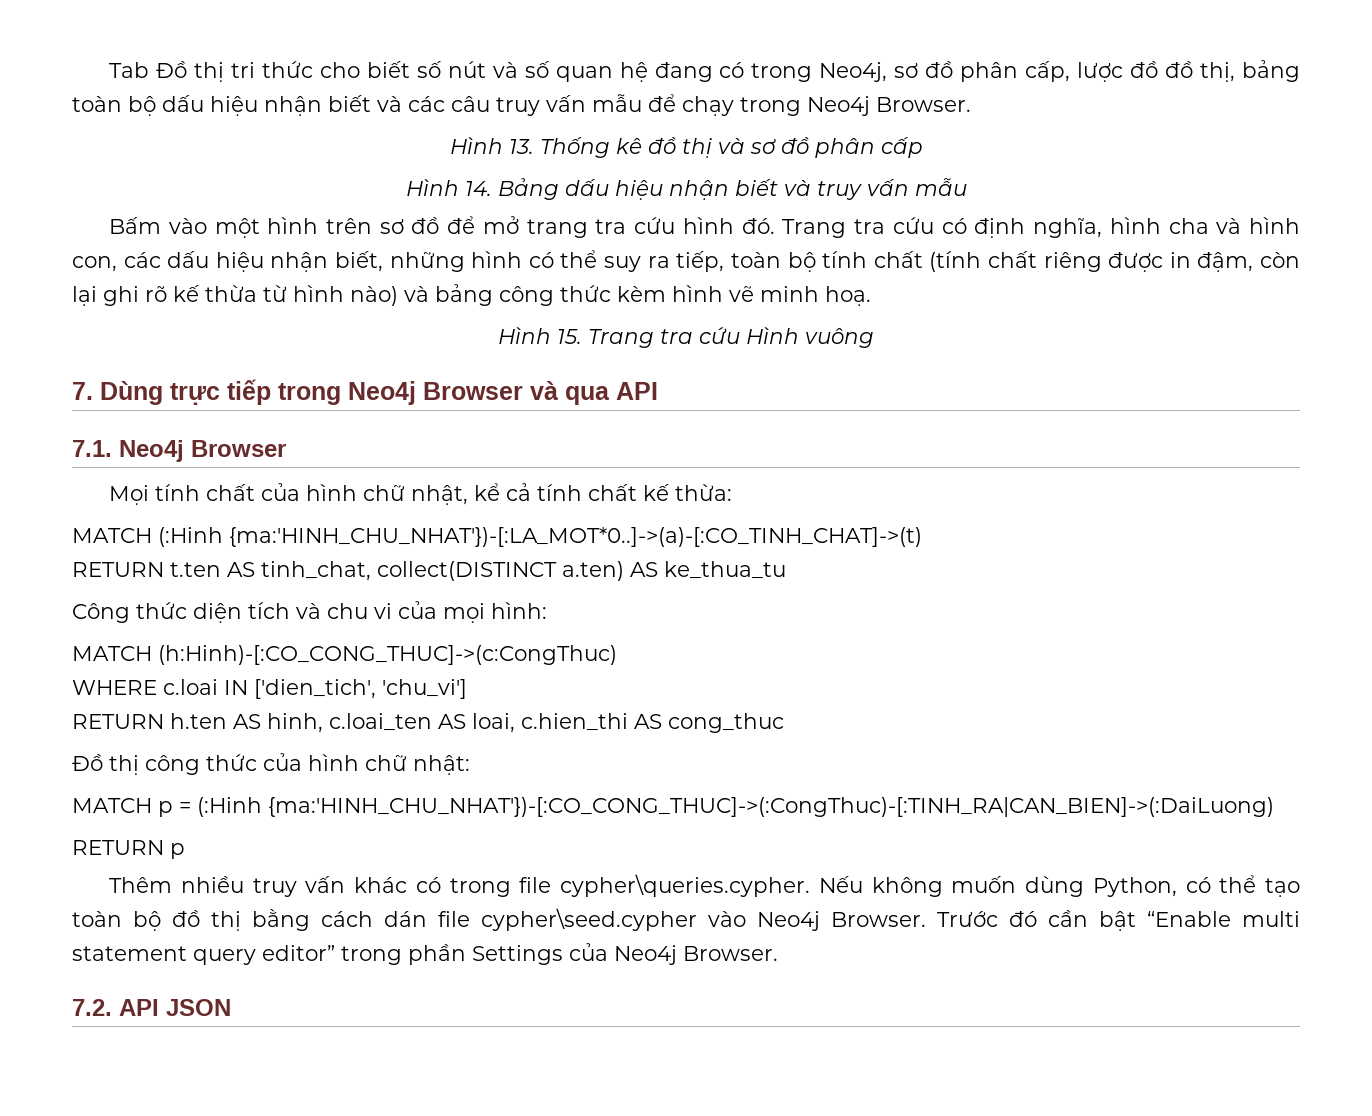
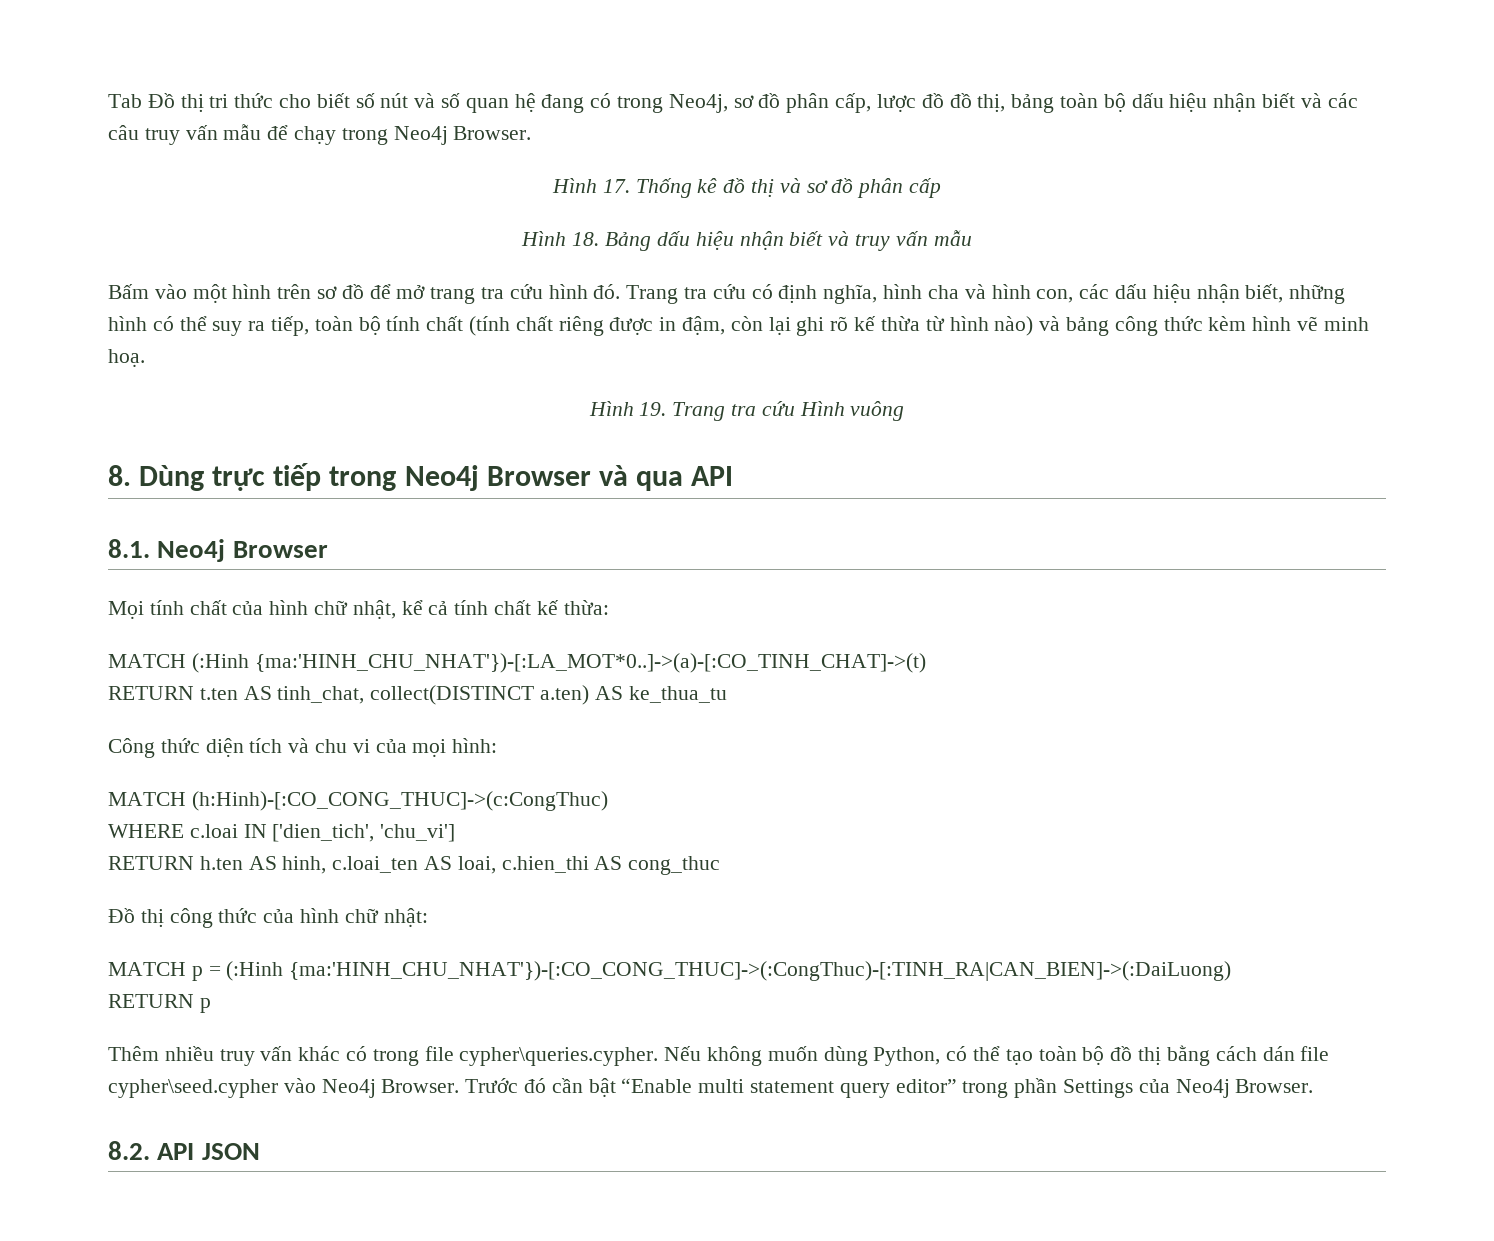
- Hình 13. Thống kê đồ thị và sơ đồ phân cấp
+ Hình 17. Thống kê đồ thị và sơ đồ phân cấp
- Hình 14. Bảng dấu hiệu nhận biết và truy vấn mẫu
+ Hình 18. Bảng dấu hiệu nhận biết và truy vấn mẫu
- Hình 15. Trang tra cứu Hình vuông
+ Hình 19. Trang tra cứu Hình vuông
- 7. Dùng trực tiếp trong Neo4j Browser và qua API
+ 8. Dùng trực tiếp trong Neo4j Browser và qua API
- 7.1. Neo4j Browser
+ 8.1. Neo4j Browser
- 7.2. API JSON
+ 8.2. API JSON

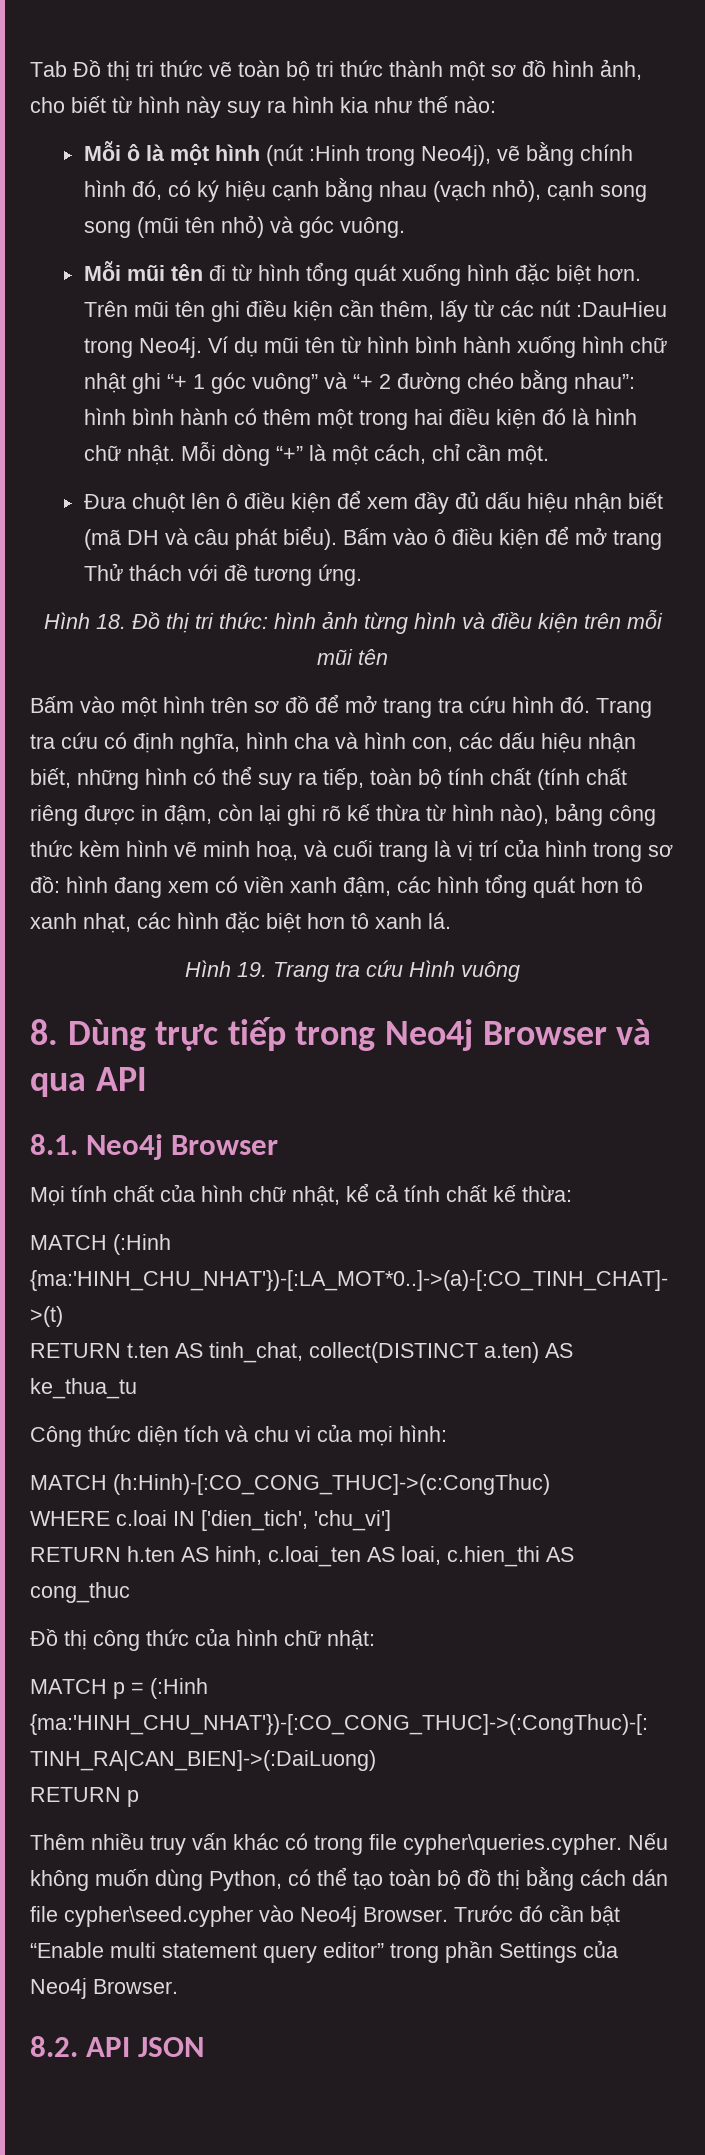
- Tab Đồ thị tri thức cho biết số nút và số quan hệ đang có trong Neo4j, sơ đồ phân cấp, lược đồ đồ thị, bảng toàn bộ dấu hiệu nhận biết và các câu truy vấn mẫu để chạy trong Neo4j Browser.
- Hình 17. Thống kê đồ thị và sơ đồ phân cấp
- Hình 18. Bảng dấu hiệu nhận biết và truy vấn mẫu
+ Tab Đồ thị tri thức vẽ toàn bộ tri thức thành một sơ đồ hình ảnh, cho biết từ hình này suy ra hình kia như thế nào:
+ Mỗi ô là một hình (nút :Hinh trong Neo4j), vẽ bằng chính hình đó, có ký hiệu cạnh bằng nhau (vạch nhỏ), cạnh song song (mũi tên nhỏ) và góc vuông.
+ Mỗi mũi tên đi từ hình tổng quát xuống hình đặc biệt hơn. Trên mũi tên ghi điều kiện cần thêm, lấy từ các nút :DauHieu trong Neo4j. Ví dụ mũi tên từ hình bình hành xuống hình chữ nhật ghi “+ 1 góc vuông” và “+ 2 đường chéo bằng nhau”: hình bình hành có thêm một trong hai điều kiện đó là hình chữ nhật. Mỗi dòng “+” là một cách, chỉ cần một.
+ Đưa chuột lên ô điều kiện để xem đầy đủ dấu hiệu nhận biết (mã DH và câu phát biểu). Bấm vào ô điều kiện để mở trang Thử thách với đề tương ứng.
+ Hình 18. Đồ thị tri thức: hình ảnh từng hình và điều kiện trên mỗi mũi tên
- Trang tra cứu có định nghĩa, hình cha và hình con, các dấu hiệu nhận biết, những hình có thể suy ra tiếp, toàn bộ tính chất (tính chất riêng được in đậm, còn lại ghi rõ kế thừa từ hình nào) và bảng công thức kèm hình vẽ minh hoạ.
+ Trang tra cứu có định nghĩa, hình cha và hình con, các dấu hiệu nhận biết, những hình có thể suy ra tiếp, toàn bộ tính chất (tính chất riêng được in đậm, còn lại ghi rõ kế thừa từ hình nào), bảng công thức kèm hình vẽ minh hoạ, và cuối trang là vị trí của hình trong sơ đồ: hình đang xem có viền xanh đậm, các hình tổng quát hơn tô xanh nhạt, các hình đặc biệt hơn tô xanh lá.

